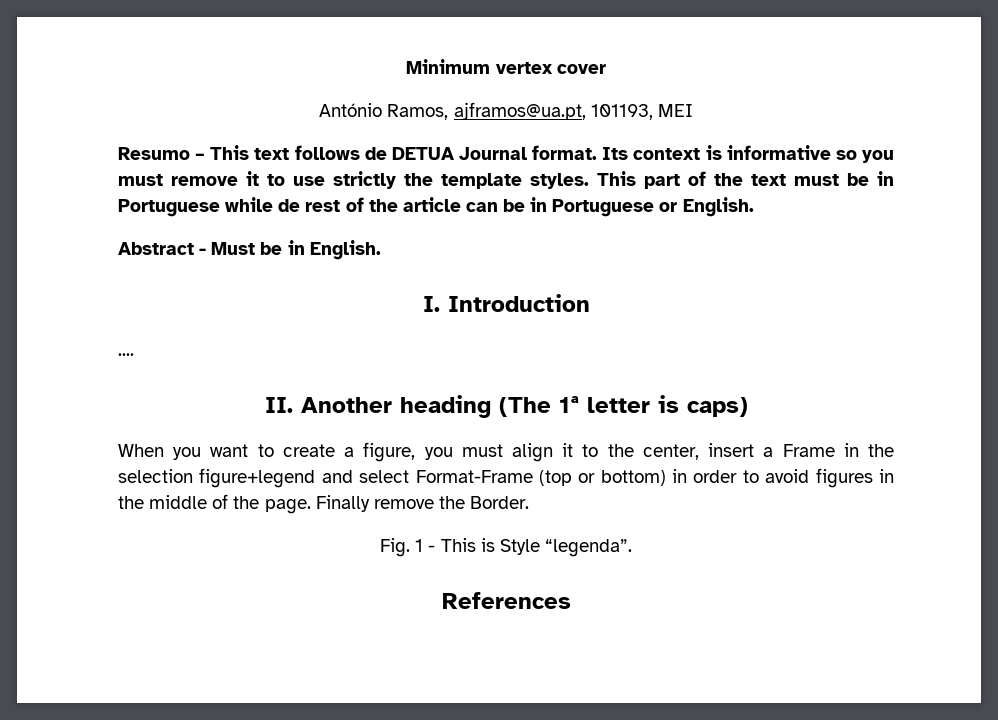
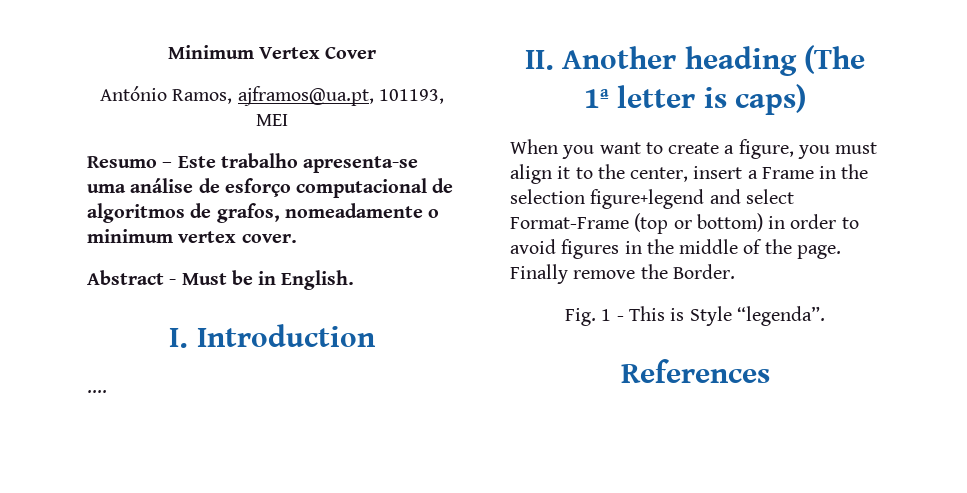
- Minimum vertex cover
+ Minimum Vertex Cover
- Resumo – This text follows de DETUA Journal format. Its context is informative so you must remove it to use strictly the template styles. This part of the text must be in Portuguese while de rest of the article can be in Portuguese or English.
+ Resumo – Este trabalho apresenta-se uma análise de esforço computacional de algoritmos de grafos, nomeadamente o minimum vertex cover.

